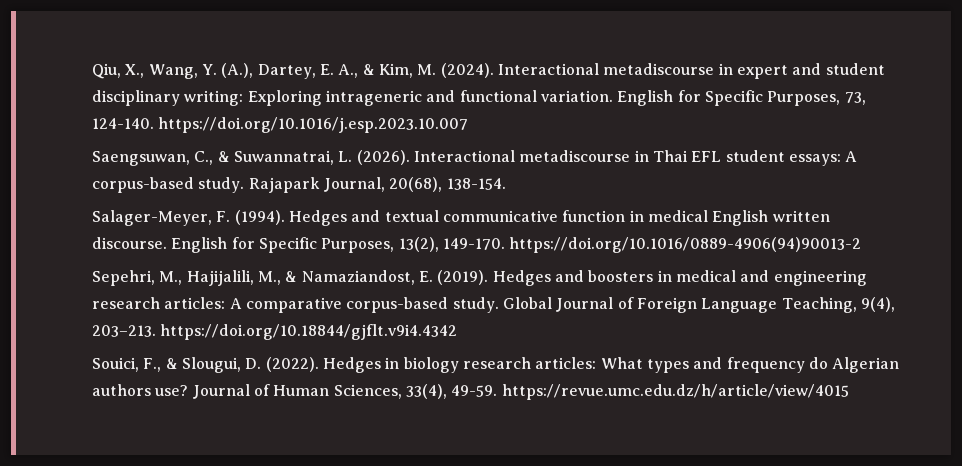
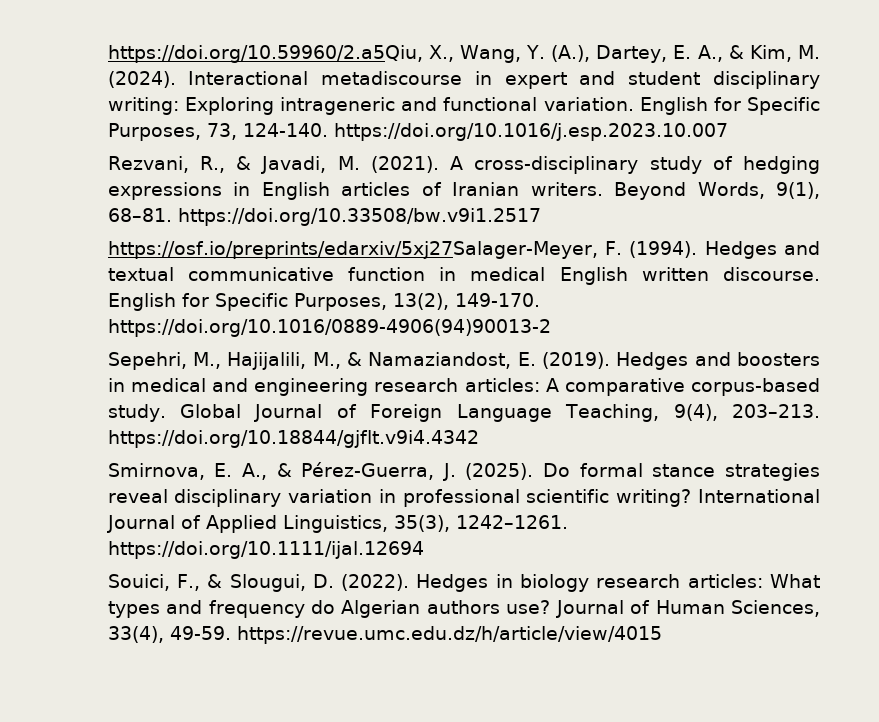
- Qiu, X., Wang, Y. (A.), Dartey, E. A., & Kim, M. (2024).
+ https://doi.org/10.59960/2.a5Qiu, X., Wang, Y. (A.), Dartey, E. A., & Kim, M. (2024).
- Saengsuwan, C., & Suwannatrai, L. (2026). Interactional metadiscourse in Thai EFL student essays: A corpus-based study. Rajapark Journal, 20(68), 138-154.
- Salager-Meyer, F. (1994).
+ Rezvani, R., & Javadi, M. (2021). A cross-disciplinary study of hedging expressions in English articles of Iranian writers. Beyond Words, 9(1), 68–81. https://doi.org/10.33508/bw.v9i1.2517
+ https://osf.io/preprints/edarxiv/5xj27Salager-Meyer, F. (1994).
+ Smirnova, E. A., & Pérez-Guerra, J. (2025). Do formal stance strategies reveal disciplinary variation in professional scientific writing? International Journal of Applied Linguistics, 35(3), 1242–1261. https://doi.org/10.1111/ijal.12694

